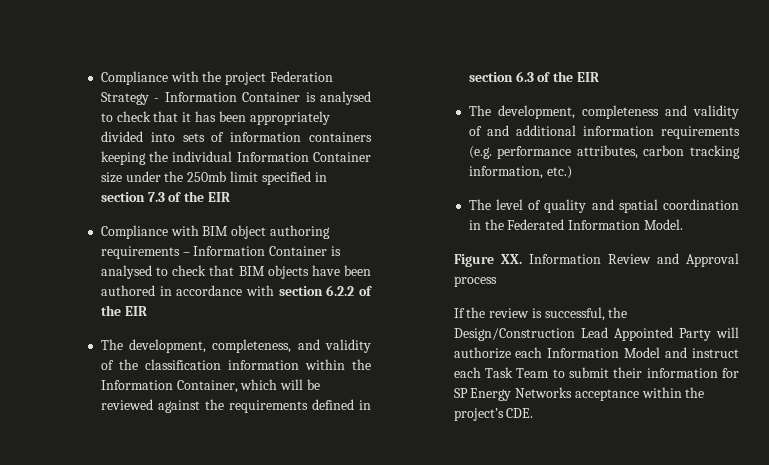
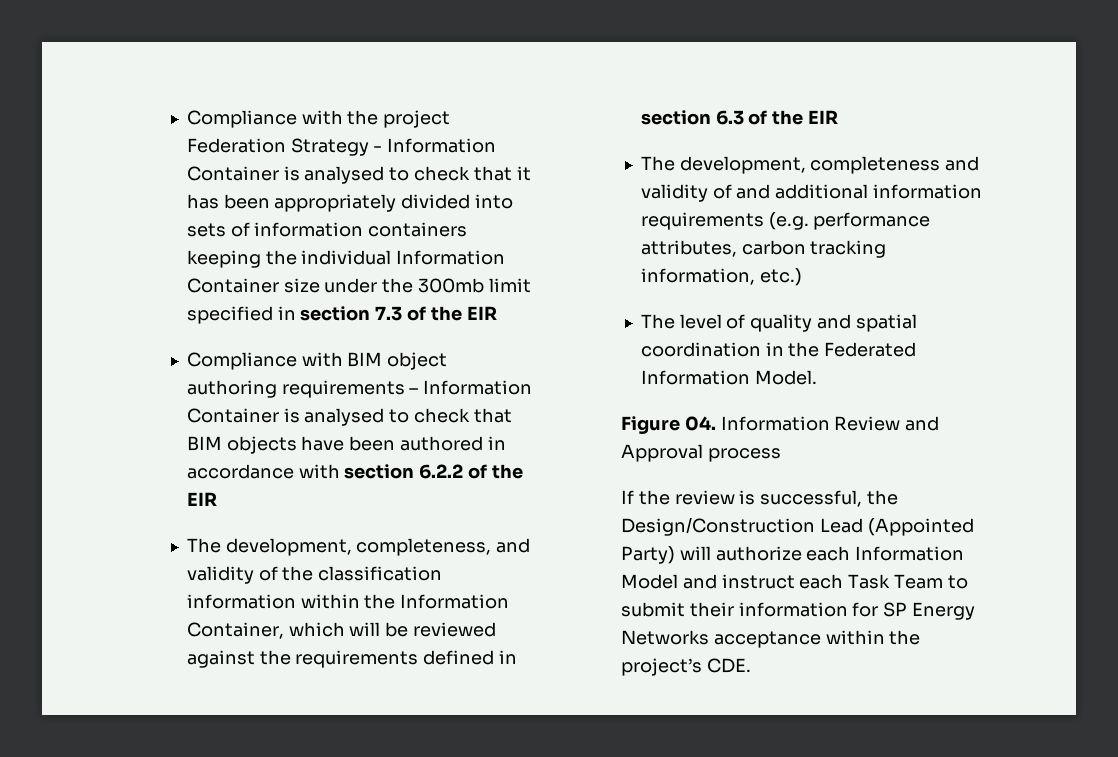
- Compliance with the project Federation Strategy - Information Container is analysed to check that it has been appropriately divided into sets of information containers keeping the individual Information Container size under the 250mb limit specified in section 7.3 of the EIR
+ Compliance with the project Federation Strategy - Information Container is analysed to check that it has been appropriately divided into sets of information containers keeping the individual Information Container size under the 300mb limit specified in section 7.3 of the EIR
- Figure XX. Information Review and Approval process
+ Figure 04. Information Review and Approval process
- If the review is successful, the Design/Construction Lead Appointed Party will authorize each Information Model and instruct each Task Team to submit their information for SP Energy Networks acceptance within the project’s CDE.
+ If the review is successful, the Design/Construction Lead (Appointed Party) will authorize each Information Model and instruct each Task Team to submit their information for SP Energy Networks acceptance within the project’s CDE.

